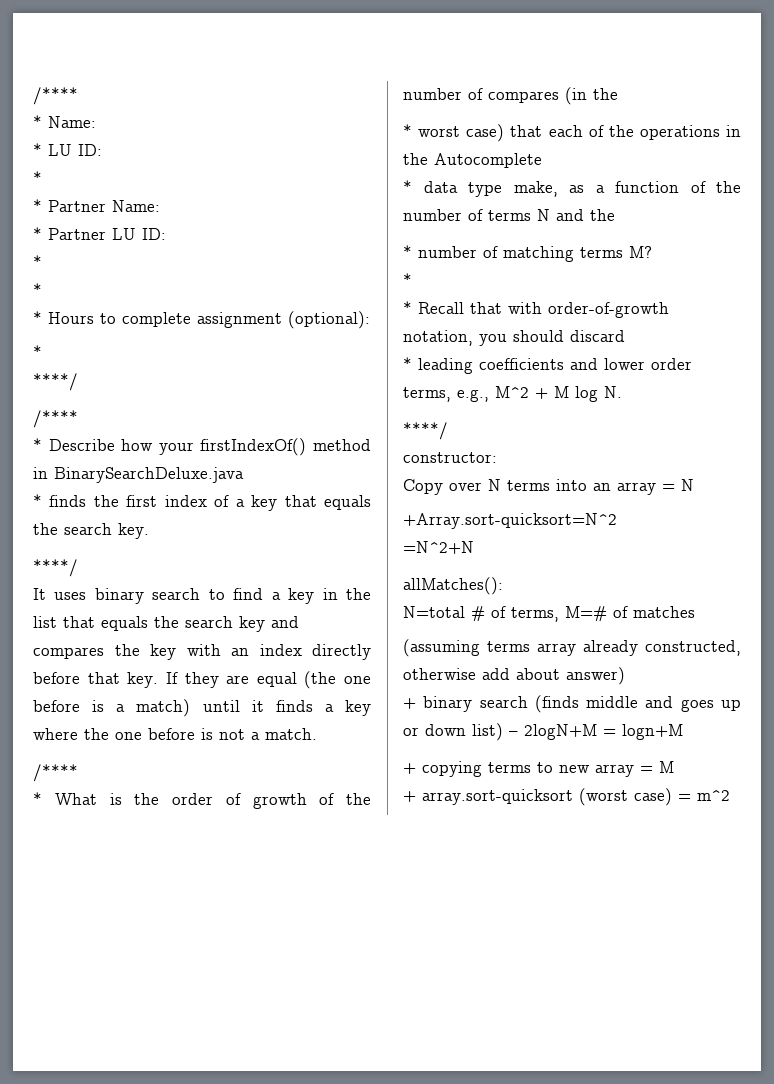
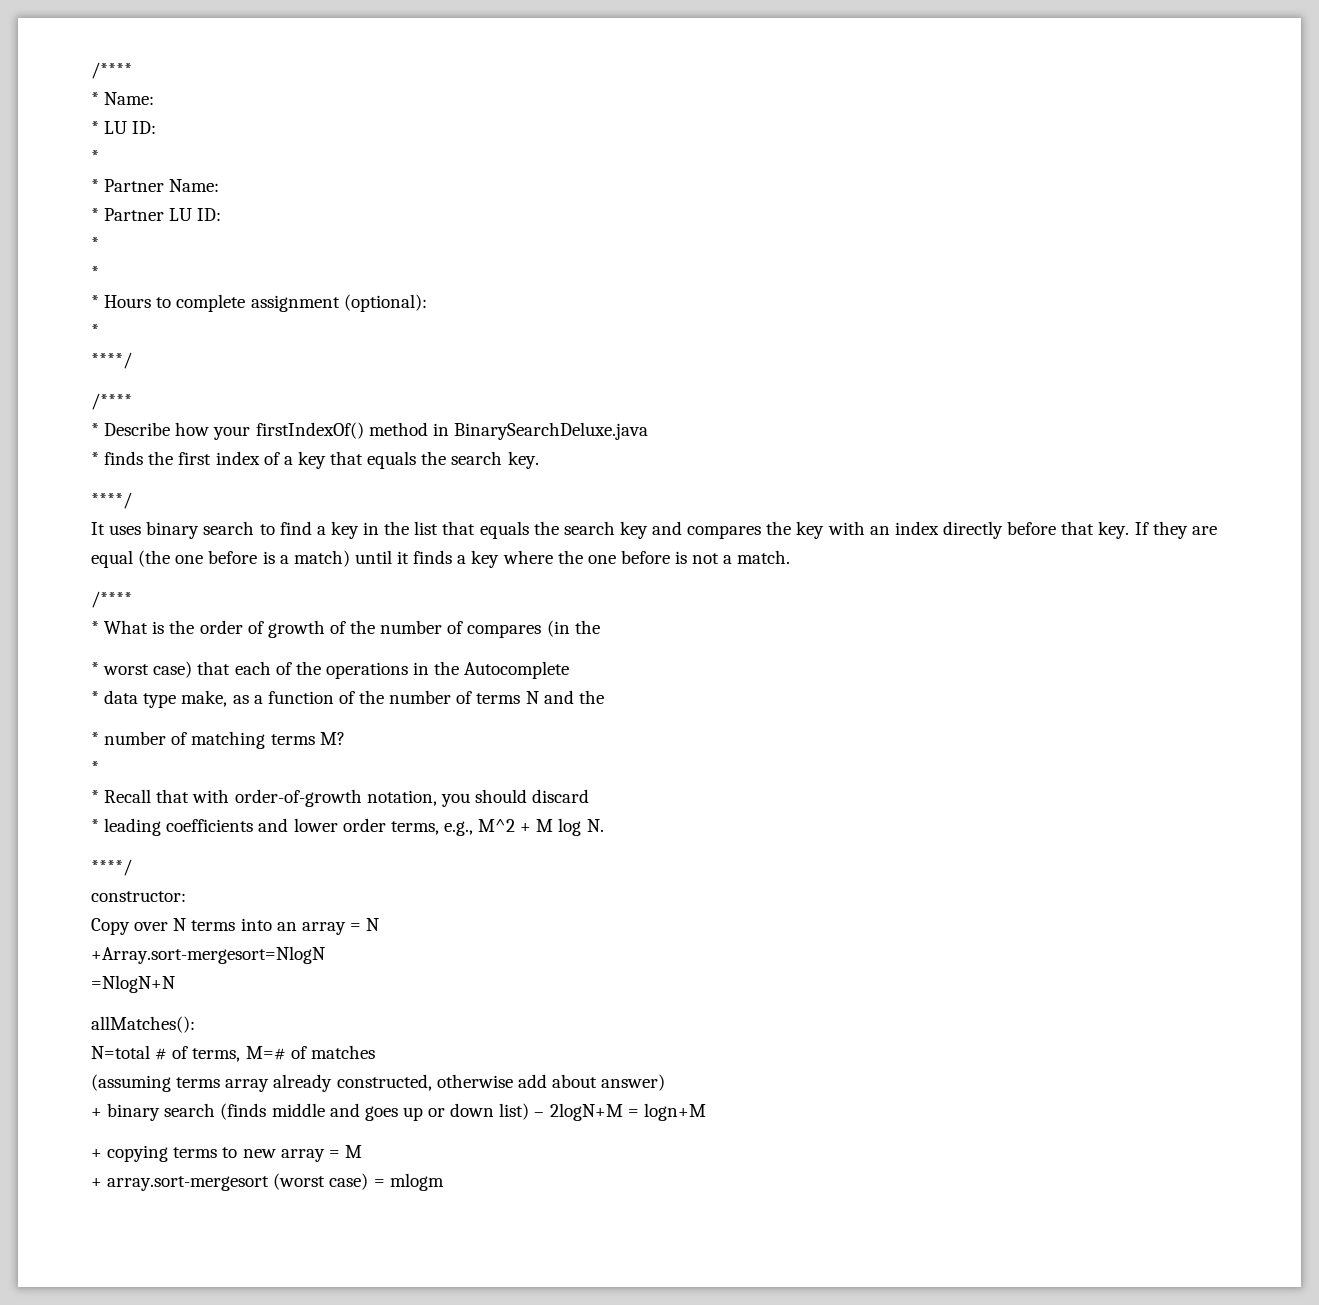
- +Array.sort-quicksort=N^2
- =N^2+N
+ +Array.sort-mergesort=NlogN
+ =NlogN+N
- + array.sort-quicksort (worst case) = m^2
+ + array.sort-mergesort (worst case) = mlogm

